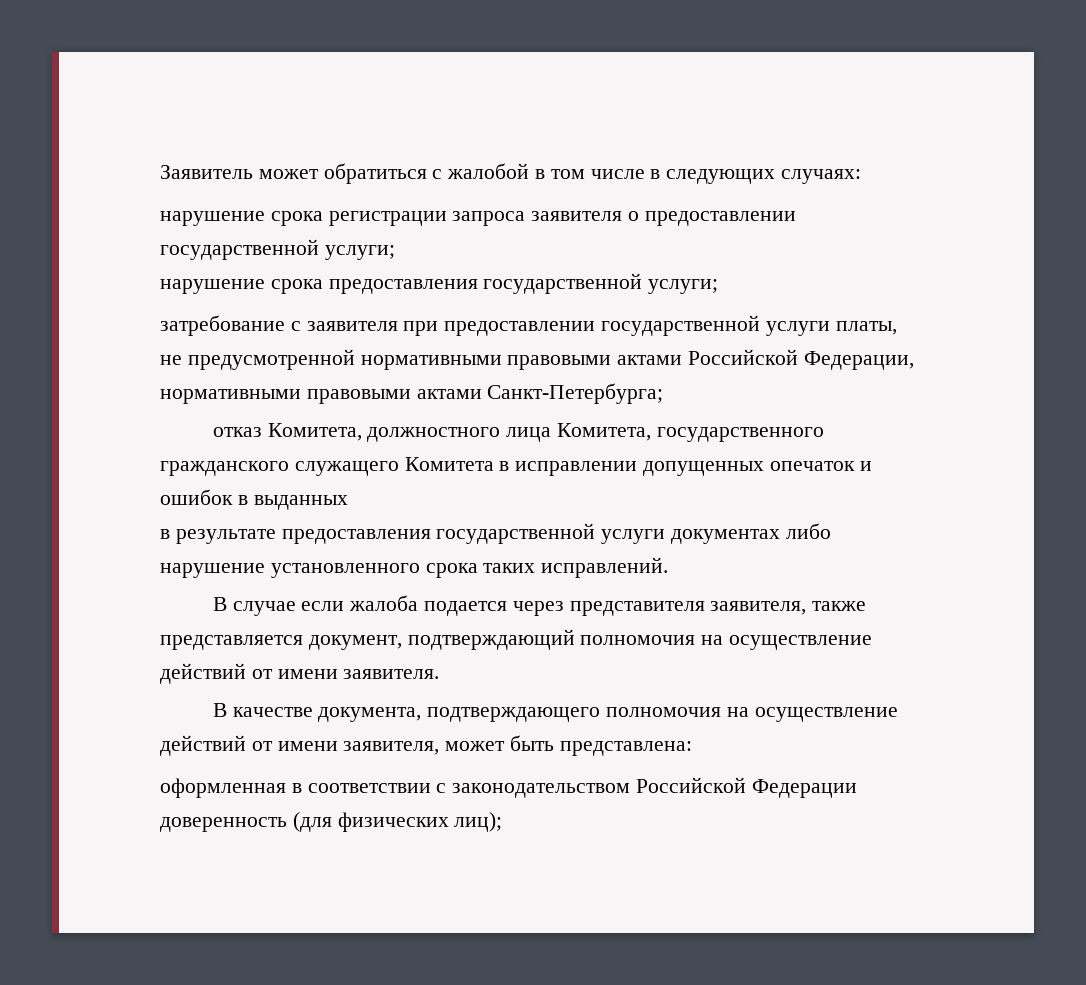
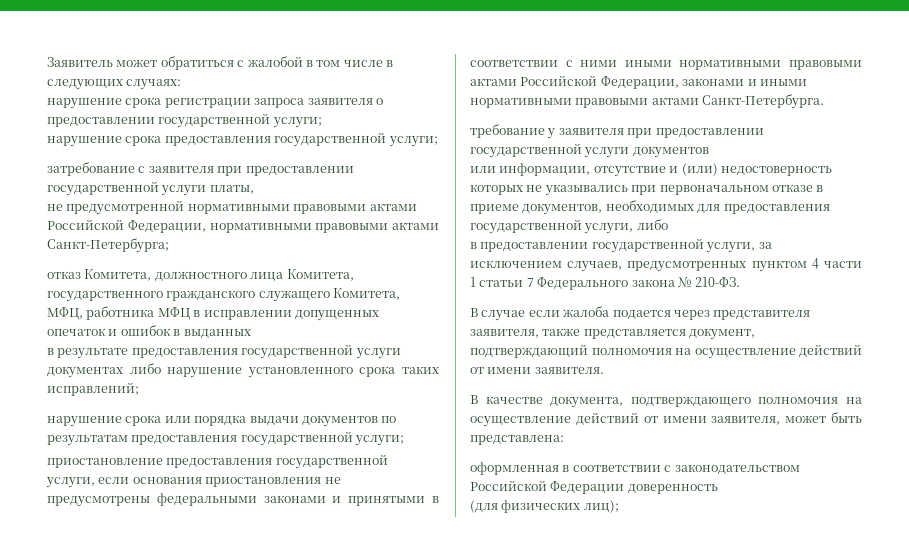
- отказ Комитета, должностного лица Комитета, государственного гражданского служащего Комитета в исправлении допущенных опечаток и ошибок в выданных
+ отказ Комитета, должностного лица Комитета, государственного гражданского служащего Комитета, МФЦ, работника МФЦ в исправлении допущенных опечаток и ошибок в выданных
- в результате предоставления государственной услуги документах либо нарушение установленного срока таких исправлений.
+ в результате предоставления государственной услуги документах либо нарушение установленного срока таких исправлений;
+ нарушение срока или порядка выдачи документов по результатам предоставления государственной услуги;
+ приостановление предоставления государственной услуги, если основания приостановления не предусмотрены федеральными законами и принятыми в соответствии с ними иными нормативными правовыми актами Российской Федерации, законами и иными нормативными правовыми актами Санкт-Петербурга.
+ требование у заявителя при предоставлении государственной услуги документов
+ или информации, отсутствие и (или) недостоверность которых не указывались при первоначальном отказе в приеме документов, необходимых для предоставления государственной услуги, либо
+ в предоставлении государственной услуги, за исключением случаев, предусмотренных пунктом 4 части 1 статьи 7 Федерального закона № 210-ФЗ.
- оформленная в соответствии с законодательством Российской Федерации доверенность (для физических лиц);
+ оформленная в соответствии с законодательством Российской Федерации доверенность
+ (для физических лиц);

